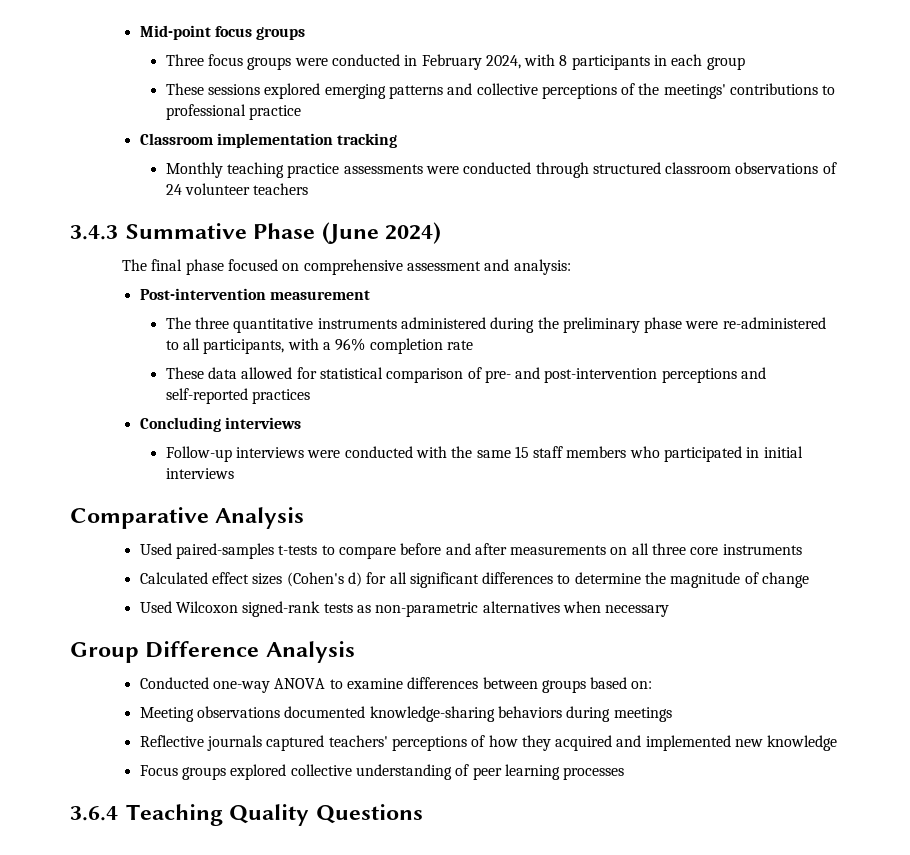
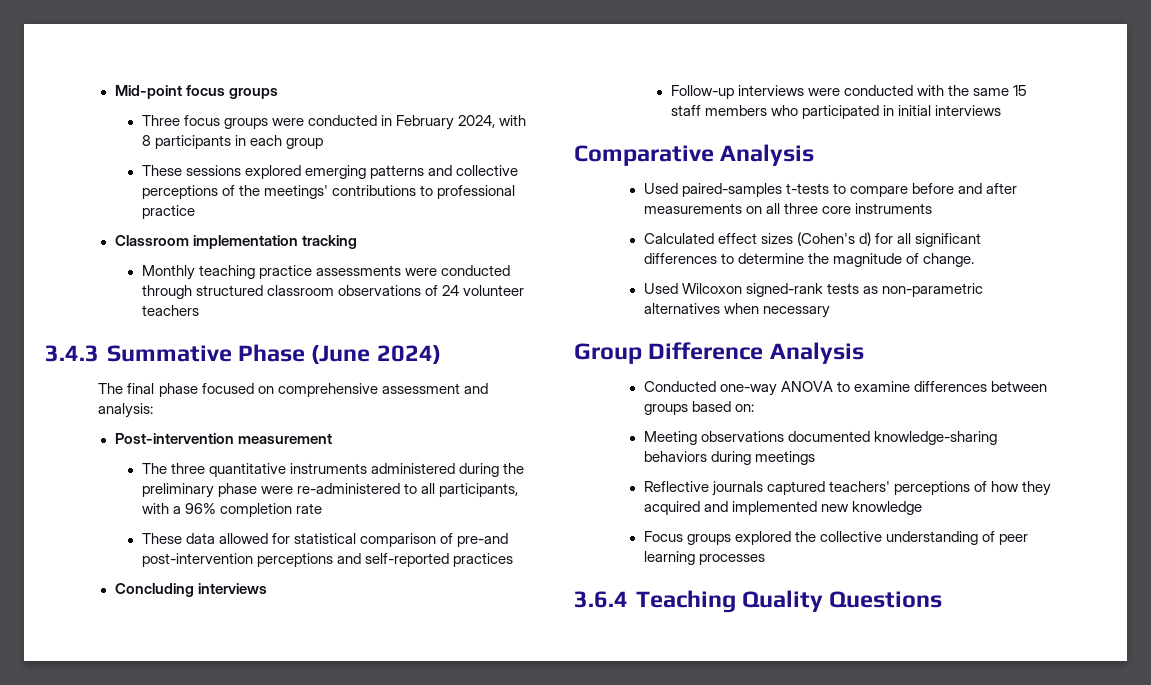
- These data allowed for statistical comparison of pre- and post-intervention perceptions and self-reported practices
+ These data allowed for statistical comparison of pre-and post-intervention perceptions and self-reported practices
- Calculated effect sizes (Cohen's d) for all significant differences to determine the magnitude of change
+ Calculated effect sizes (Cohen's d) for all significant differences to determine the magnitude of change.
- Focus groups explored collective understanding of peer learning processes
+ Focus groups explored the collective understanding of peer learning processes

